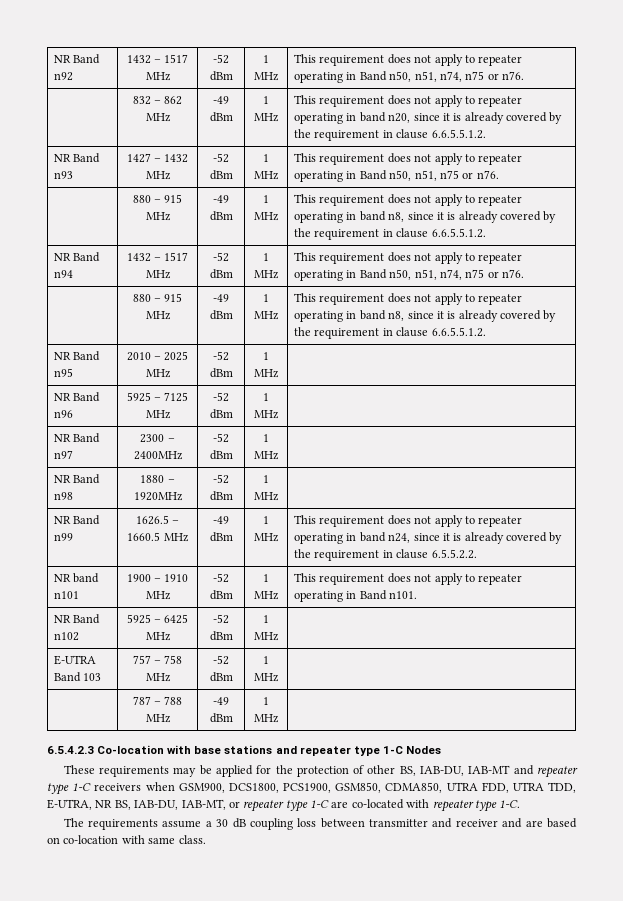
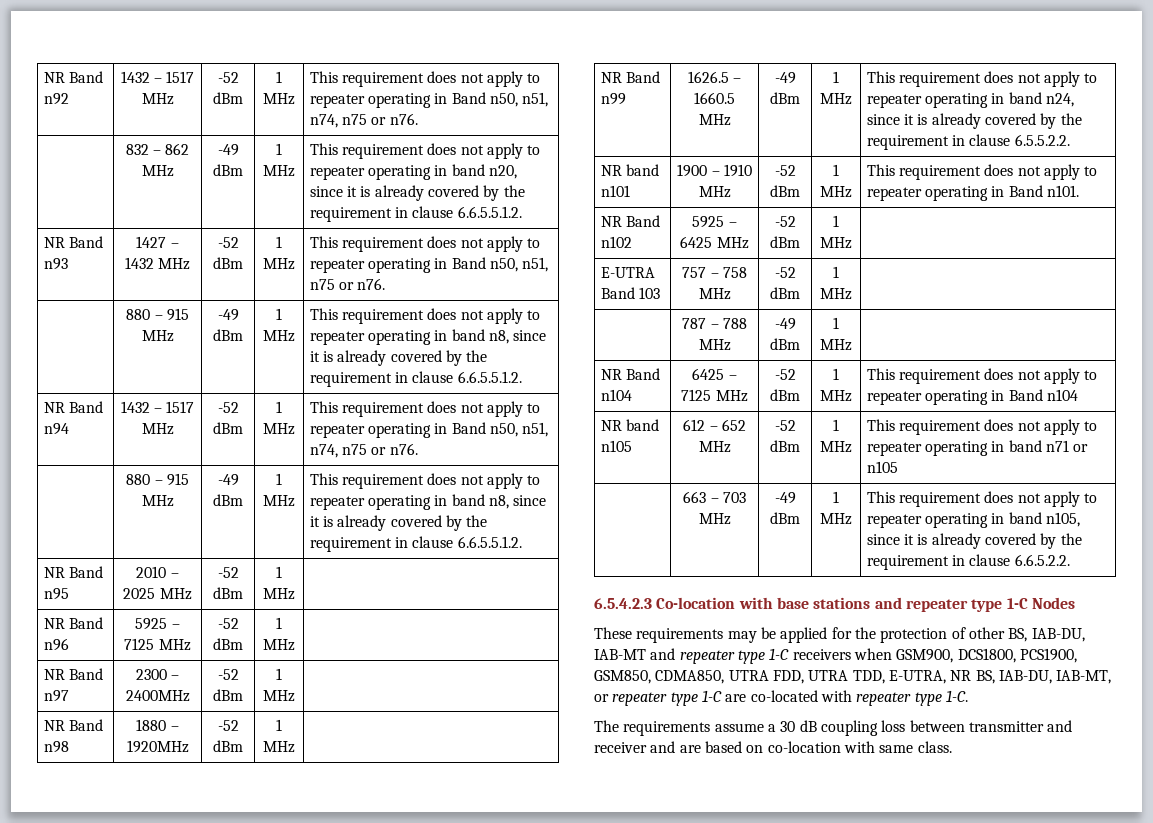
+ NR Band n104 | 6425 – 7125 MHz | -52 dBm | 1 MHz | This requirement does not apply to repeater operating in Band n104
+ NR band n105 | 612 – 652 MHz | -52 dBm | 1 MHz | This requirement does not apply to repeater operating in band n71 or n105
+ | 663 – 703 MHz | -49 dBm | 1 MHz | This requirement does not apply to repeater operating in band n105, since it is already covered by the requirement in clause 6.6.5.2.2.

